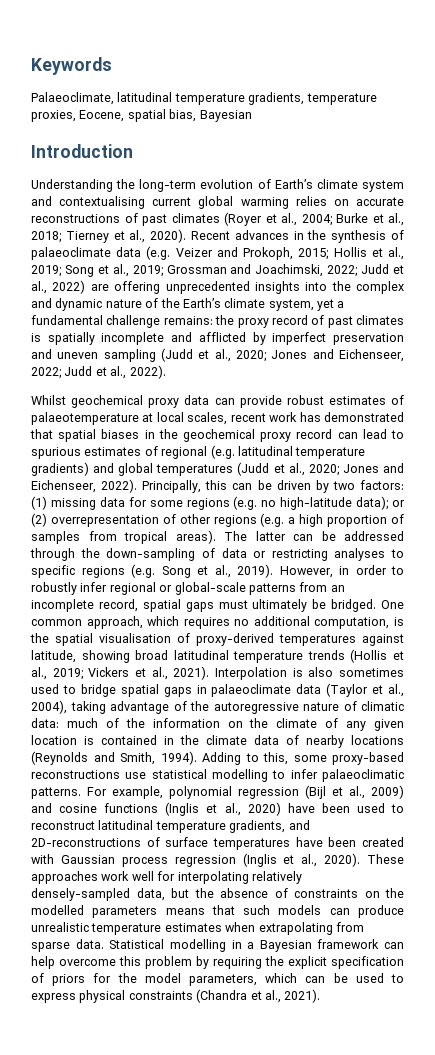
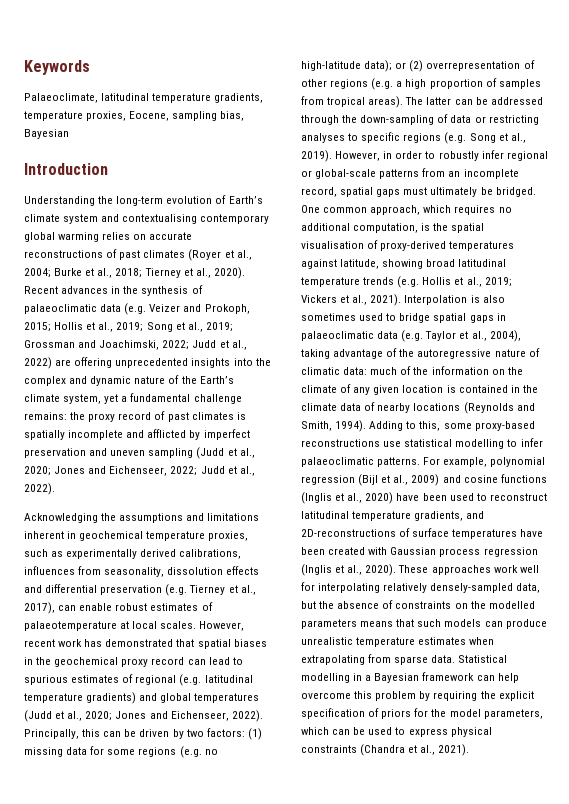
- Palaeoclimate, latitudinal temperature gradients, temperature proxies, Eocene, spatial bias, Bayesian
+ Palaeoclimate, latitudinal temperature gradients, temperature proxies, Eocene, sampling bias, Bayesian
- Understanding the long-term evolution of Earth’s climate system and contextualising current global warming relies on accurate reconstructions of past climates (Royer et al., 2004; Burke et al., 2018; Tierney et al., 2020).
+ Understanding the long-term evolution of Earth’s climate system and contextualising contemporary global warming relies on accurate reconstructions of past climates (Royer et al., 2004; Burke et al., 2018; Tierney et al., 2020).
- Recent advances in the synthesis of palaeoclimate data (e.g. Veizer and Prokoph, 2015;
+ Recent advances in the synthesis of palaeoclimatic data (e.g. Veizer and Prokoph, 2015;
- Whilst geochemical proxy data can provide robust estimates of palaeotemperature at local scales, recent work has demonstrated that spatial biases in the geochemical proxy record can lead to spurious estimates of regional (e.g. latitudinal temperature gradients) and global temperatures (Judd et al., 2020; Jones and Eichenseer, 2022).
+ Acknowledging the assumptions and limitations inherent in geochemical temperature proxies, such as experimentally derived calibrations, influences from seasonality, dissolution effects and differential preservation (e.g. Tierney et al., 2017), can enable robust estimates of palaeotemperature at local scales. However, recent work has demonstrated that spatial biases in the geochemical proxy record can lead to spurious estimates of regional (e.g. latitudinal temperature gradients) and global temperatures (Judd et al., 2020; Jones and Eichenseer, 2022).
- One common approach, which requires no additional computation, is the spatial visualisation of proxy-derived temperatures against latitude, showing broad latitudinal temperature trends (Hollis et al., 2019; Vickers et al., 2021).
+ One common approach, which requires no additional computation, is the spatial visualisation of proxy-derived temperatures against latitude, showing broad latitudinal temperature trends (e.g. Hollis et al., 2019; Vickers et al., 2021).
- Interpolation is also sometimes used to bridge spatial gaps in palaeoclimate data (Taylor et al., 2004), taking advantage of the autoregressive nature of climatic data: much of the information on the climate of any given location is contained in the climate data of nearby locations (Reynolds and Smith, 1994).
+ Interpolation is also sometimes used to bridge spatial gaps in palaeoclimatic data (e.g. Taylor et al., 2004), taking advantage of the autoregressive nature of climatic data: much of the information on the climate of any given location is contained in the climate data of nearby locations (Reynolds and Smith, 1994).

